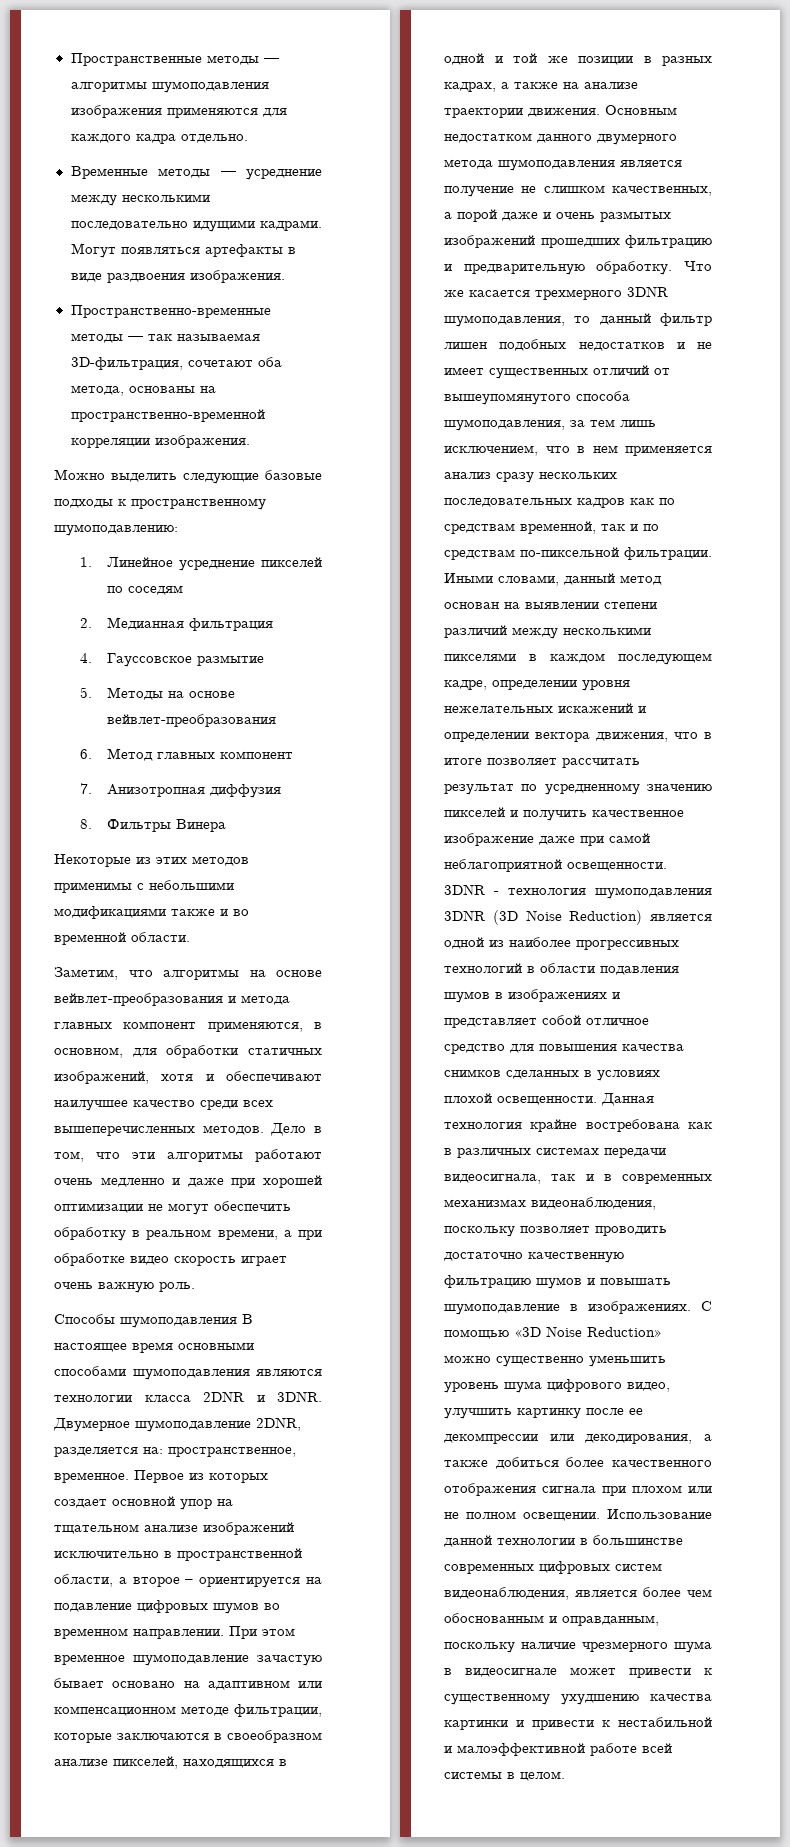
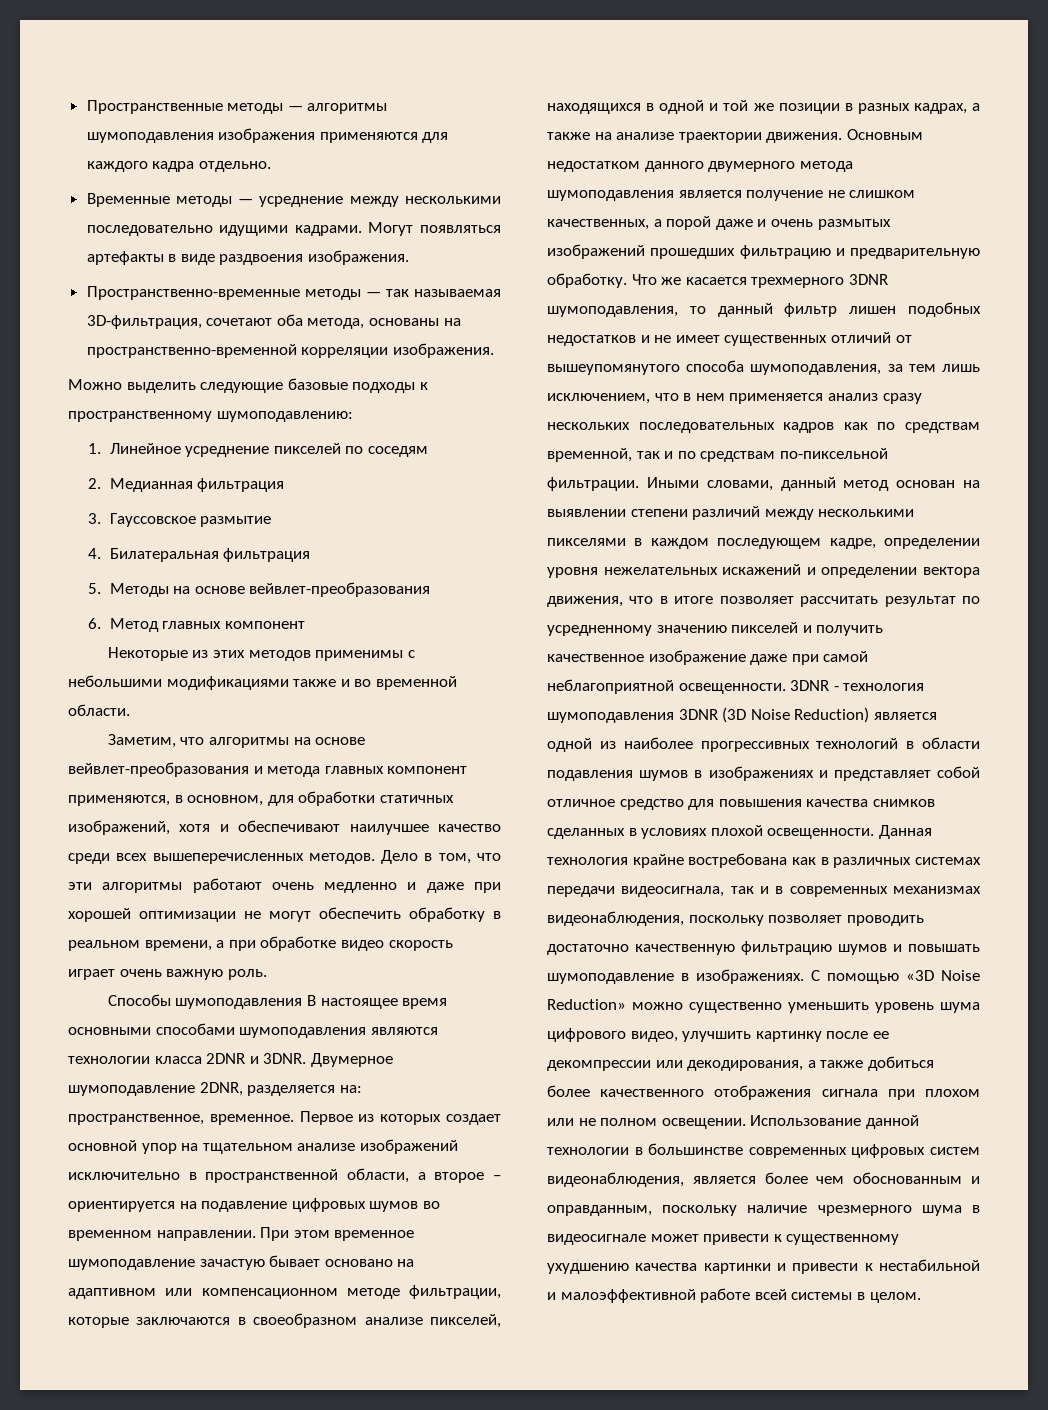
- 4. Гауссовское размытие
+ 3. Гауссовское размытие
+ 4. Билатеральная фильтрация
- 7. Анизотропная диффузия
- 8. Фильтры Винера

